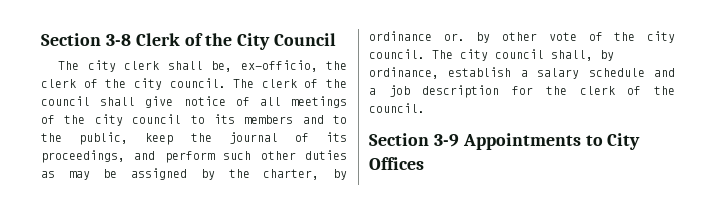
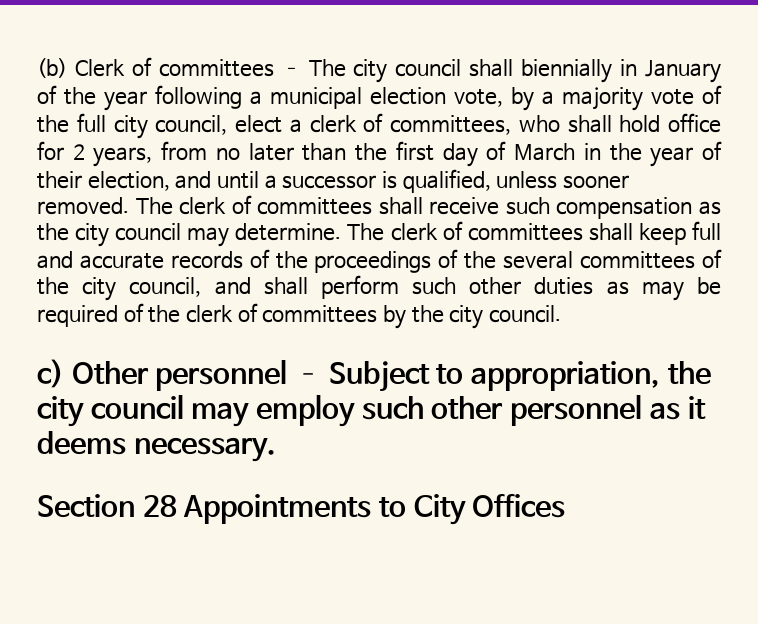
- Section 3-8 Clerk of the City Council
- The city clerk shall be, ex-officio, the clerk of the city council. The clerk of the council shall give notice of all meetings of the city council to its members and to the public, keep the journal of its proceedings, and perform such other duties as may be assigned by the charter, by ordinance or. by other vote of the city council. The city council shall, by ordinance, establish a salary schedule and a job description for the clerk of the council.
- Section 3-9 Appointments to City Offices
+ (b) Clerk of committees – The city council shall biennially in January of the year following a municipal election vote, by a majority vote of the full city council, elect a clerk of committees, who shall hold office for 2 years, from no later than the first day of March in the year of their election, and until a successor is qualified, unless sooner removed. The clerk of committees shall receive such compensation as the city council may determine. The clerk of committees shall keep full and accurate records of the proceedings of the several committees of the city council, and shall perform such other duties as may be required of the clerk of committees by the city council.
+ c) Other personnel – Subject to appropriation, the city council may employ such other personnel as it deems necessary.
+ Section 28 Appointments to City Offices

